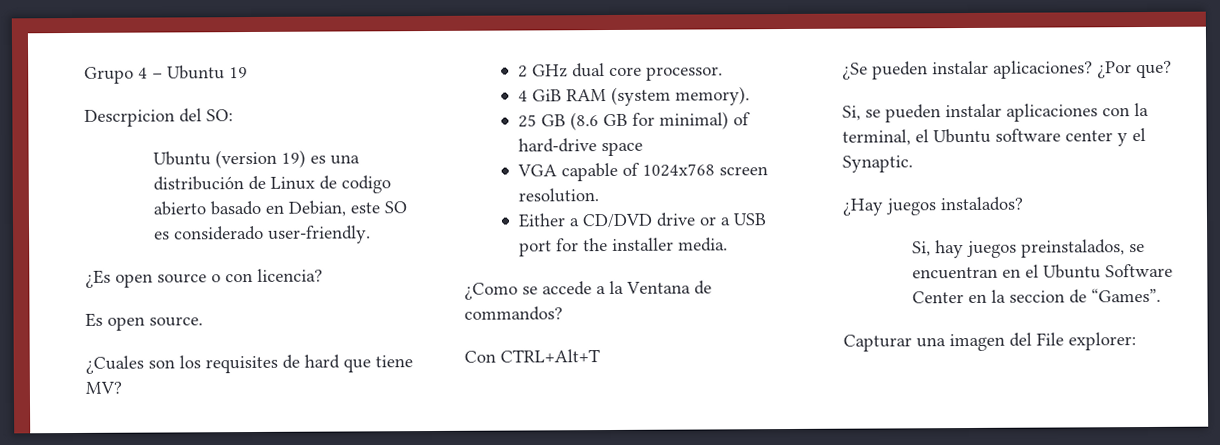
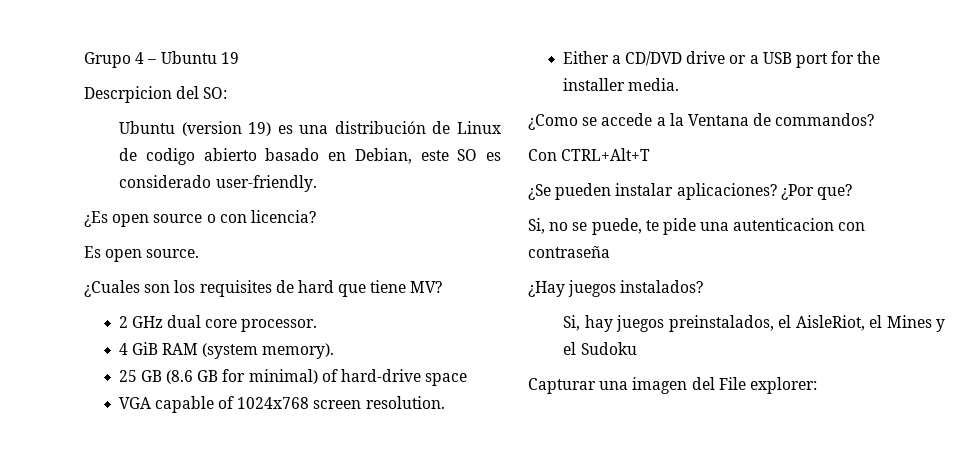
- Si, se pueden instalar aplicaciones con la terminal, el Ubuntu software center y el Synaptic.
+ Si, no se puede, te pide una autenticacion con contraseña
- Si, hay juegos preinstalados, se encuentran en el Ubuntu Software Center en la seccion de “Games”.
+ Si, hay juegos preinstalados, el AisleRiot, el Mines y el Sudoku

